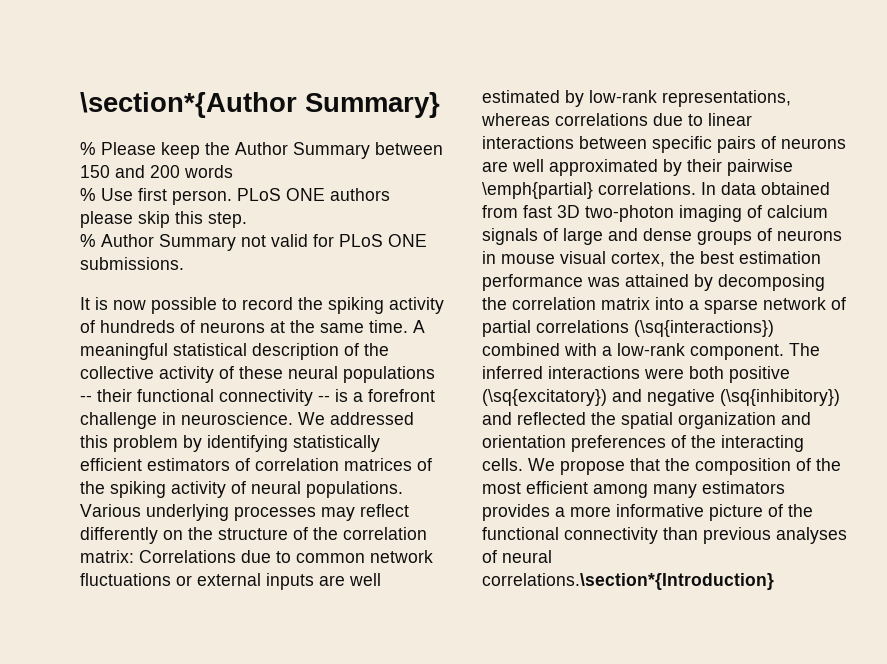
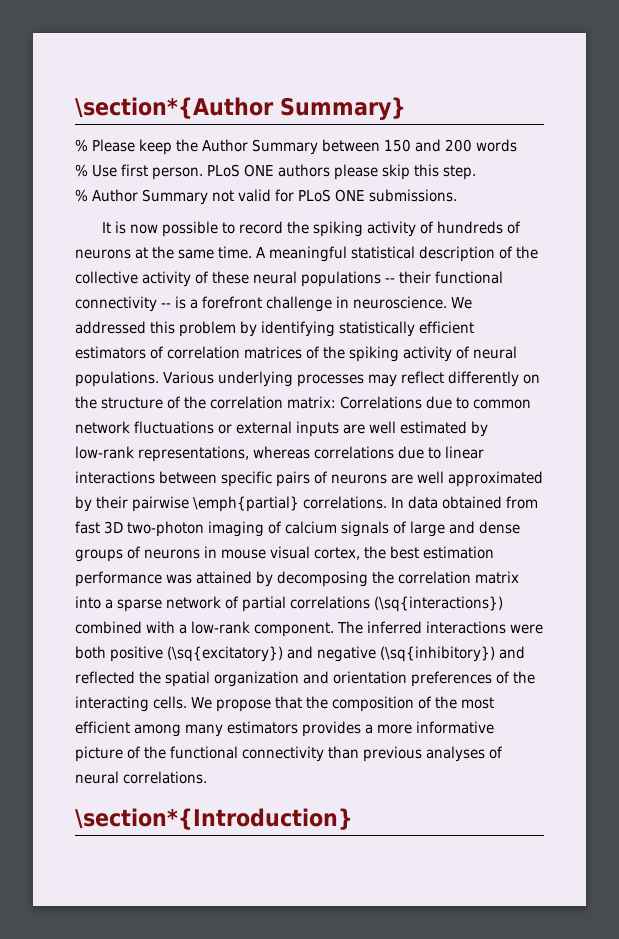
- We propose that the composition of the most efficient among many estimators provides a more informative picture of the functional connectivity than previous analyses of neural correlations.\section*{Introduction}
+ We propose that the composition of the most efficient among many estimators provides a more informative picture of the functional connectivity than previous analyses of neural correlations.
+ \section*{Introduction}

